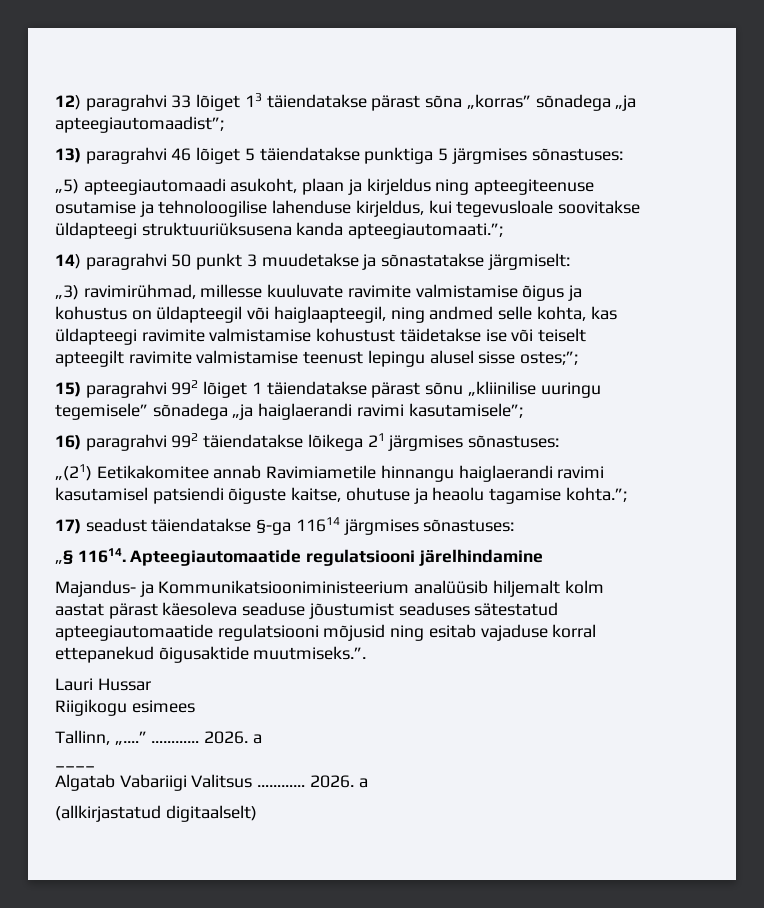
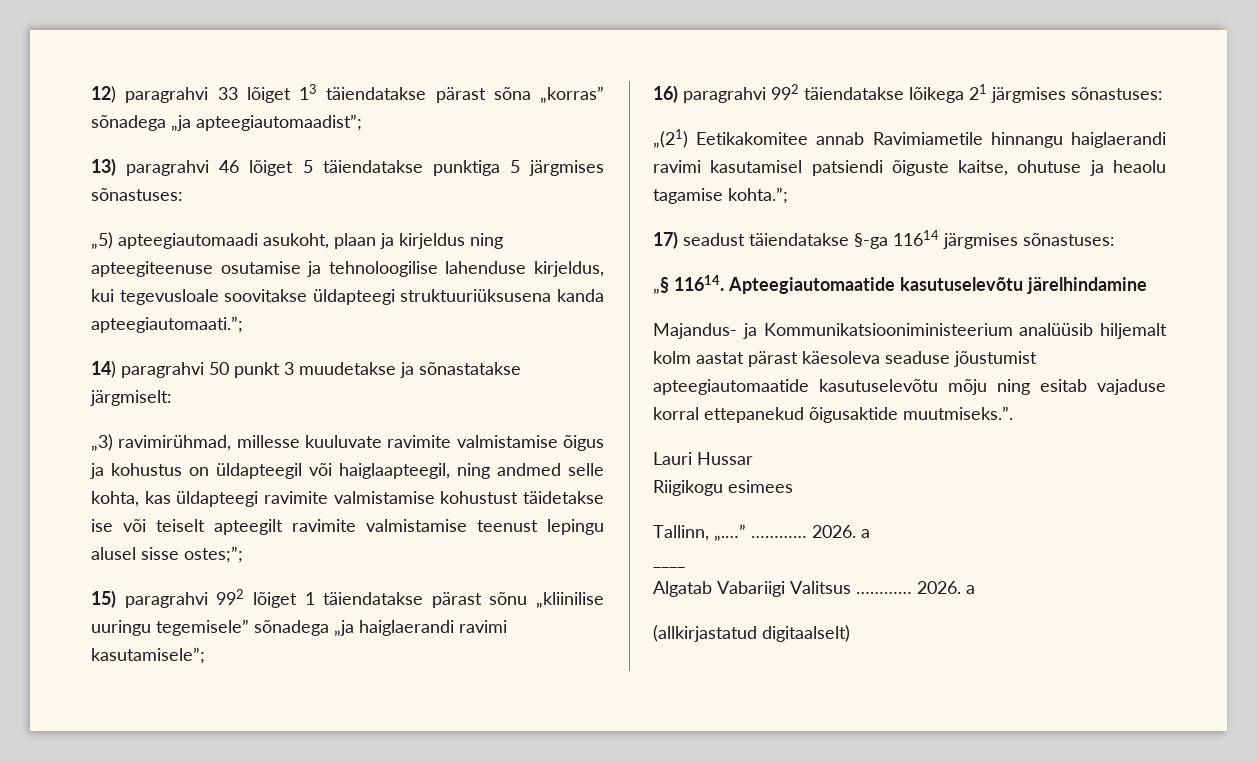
- Apteegiautomaatide regulatsiooni järelhindamine
+ Apteegiautomaatide kasutuselevõtu järelhindamine
- Majandus- ja Kommunikatsiooniministeerium analüüsib hiljemalt kolm aastat pärast käesoleva seaduse jõustumist seaduses sätestatud apteegiautomaatide regulatsiooni mõjusid ning esitab vajaduse korral ettepanekud õigusaktide muutmiseks.”.
+ Majandus- ja Kommunikatsiooniministeerium analüüsib hiljemalt kolm aastat pärast käesoleva seaduse jõustumist apteegiautomaatide kasutuselevõtu mõju ning esitab vajaduse korral ettepanekud õigusaktide muutmiseks.”.

